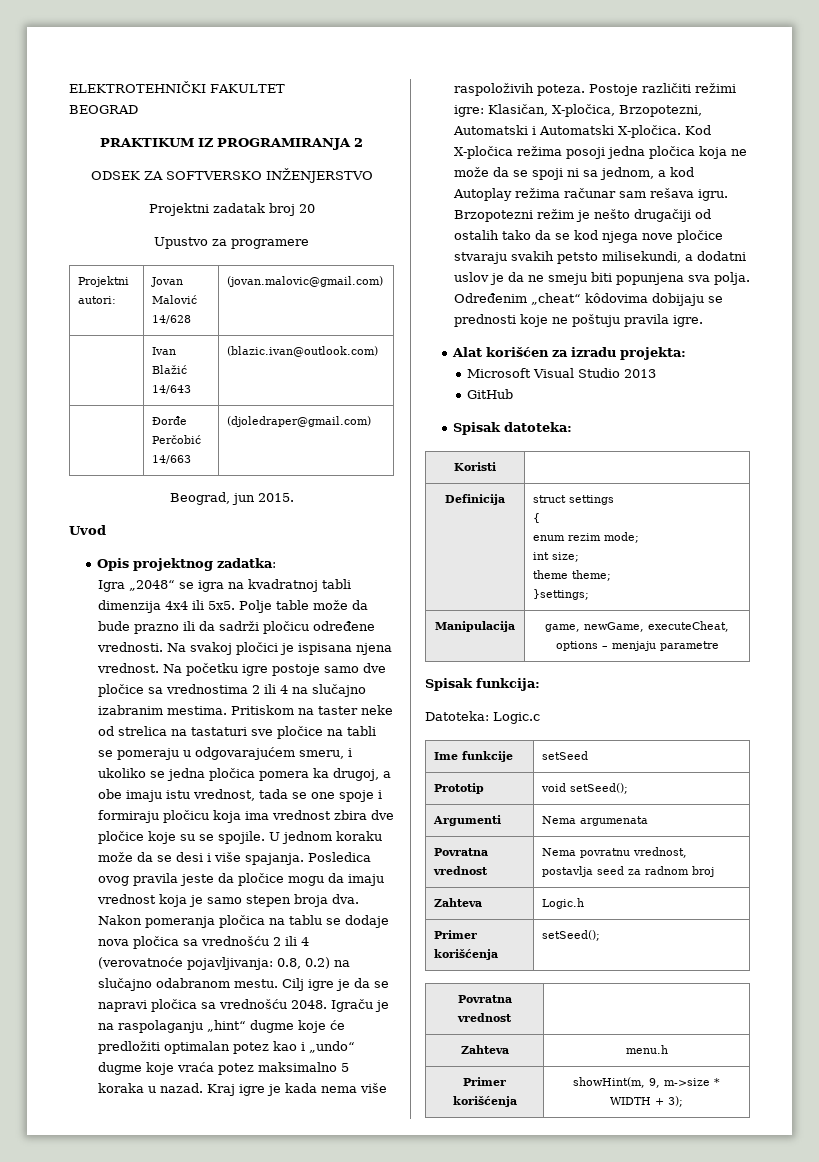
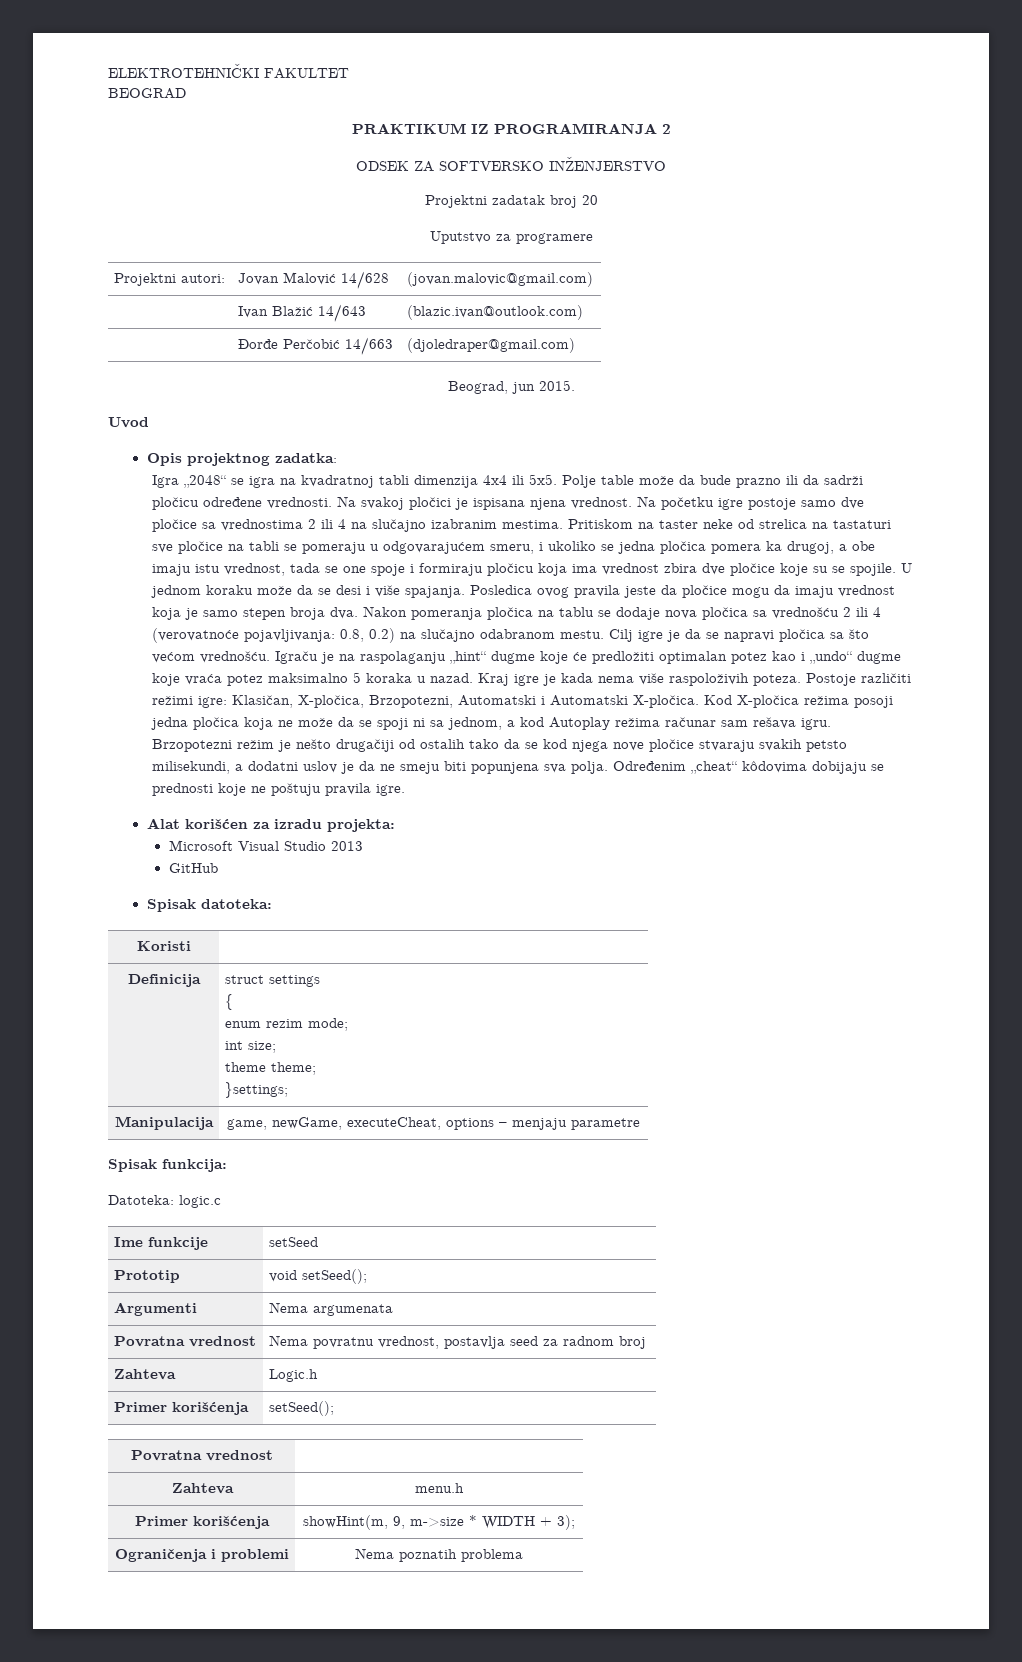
- Upustvo za programere
+ Uputstvo za programere
- Cilj igre je da se napravi pločica sa vrednošću 2048.
+ Cilj igre je da se napravi pločica sa što većom vrednošću.
- Datoteka: Logic.c
+ Datoteka: logic.c
+ Ograničenja i problemi | Nema poznatih problema

